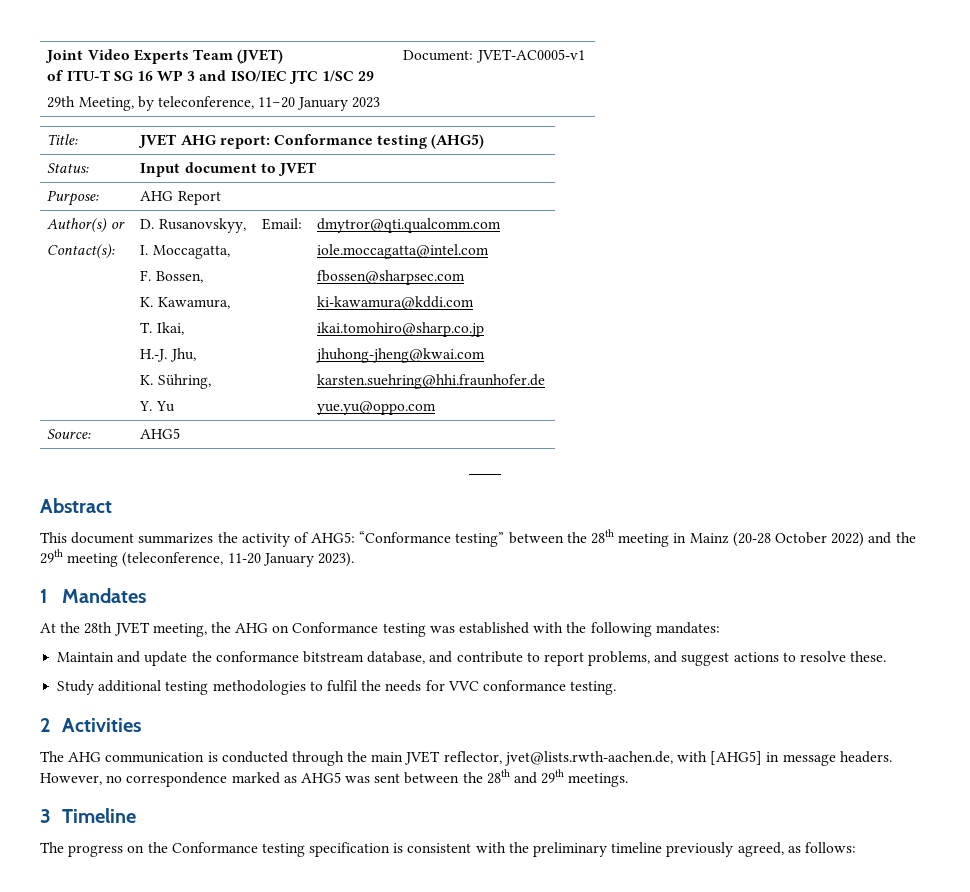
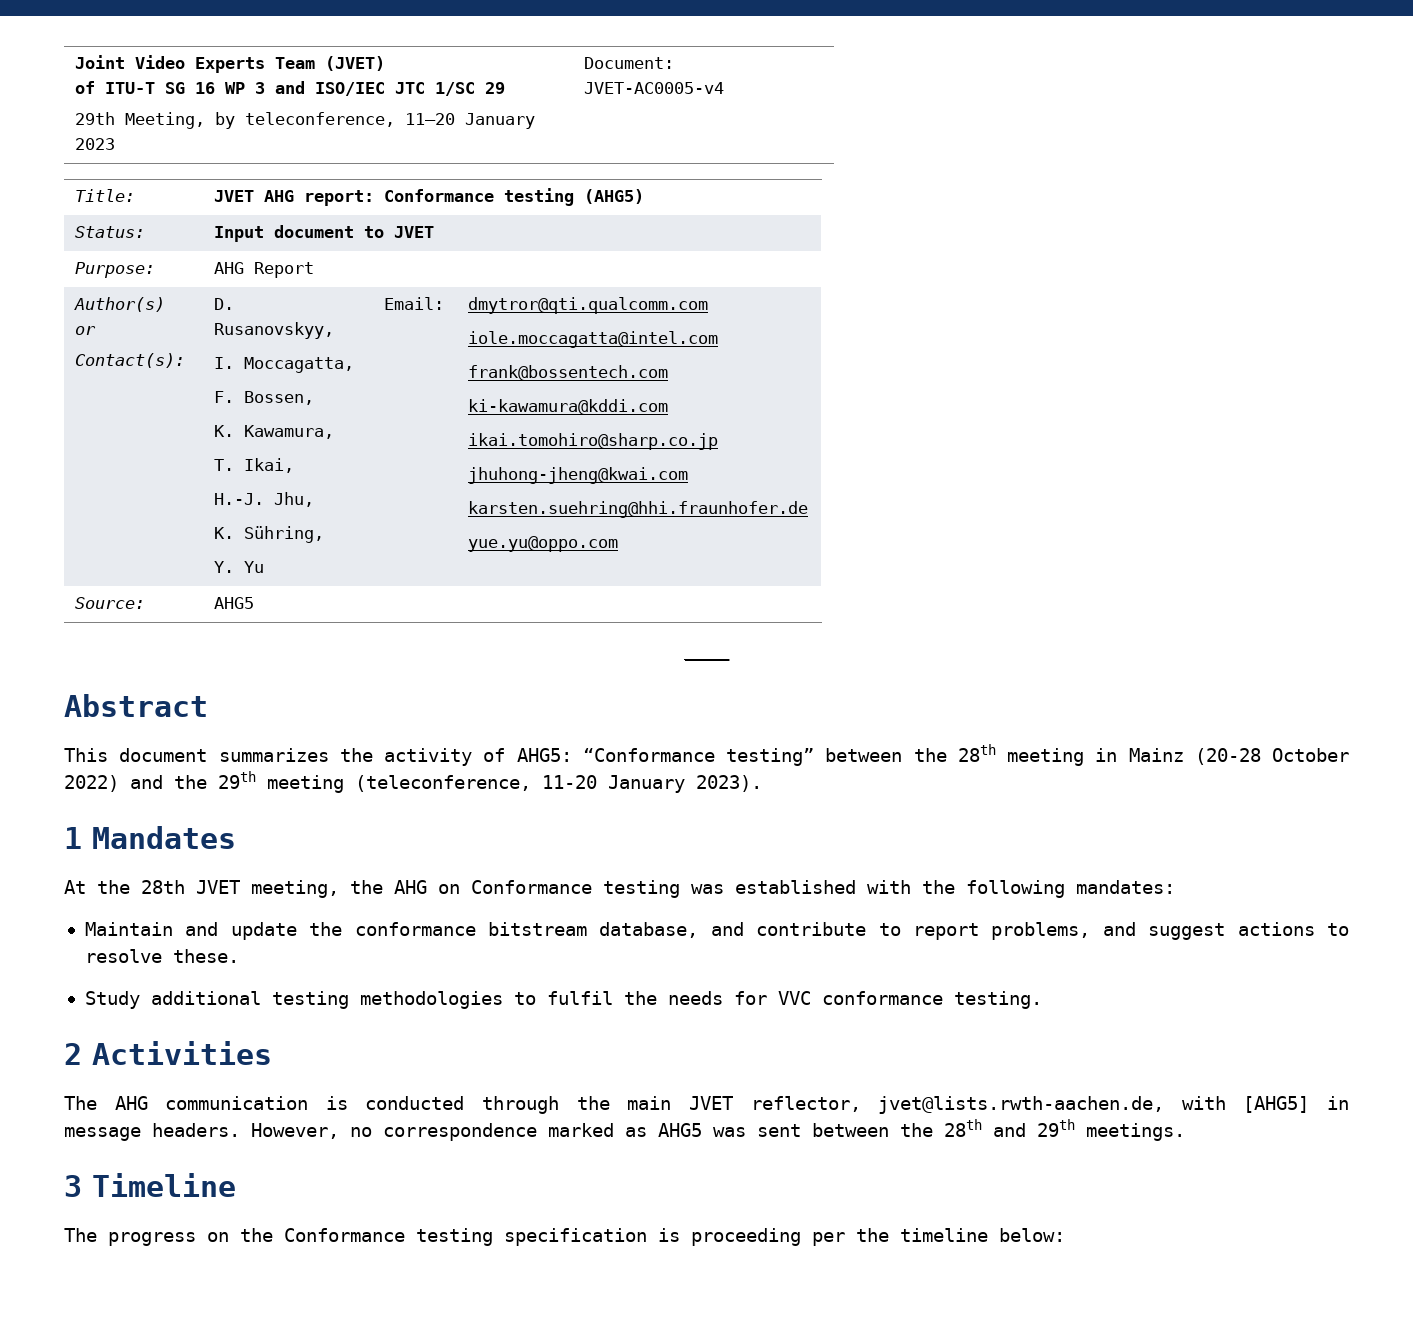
  Joint Video Experts Team (JVET)
  of ITU-T SG 16 WP 3 and ISO/IEC JTC 1/SC 29
- 29th Meeting, by teleconference, 11–20 January 2023 | Document: JVET-AC0005-v1
+ 29th Meeting, by teleconference, 11–20 January 2023 | Document: JVET-AC0005-v4
  Author(s) or
  Contact(s): | D. Rusanovskyy,
  I. Moccagatta,
  F. Bossen,
  K. Kawamura,
  T. Ikai,
  H.-J. Jhu,
  K. Sühring,
  Y. Yu | Email: | dmytror@qti.qualcomm.com
  iole.moccagatta@intel.com
- fbossen@sharpsec.com
+ frank@bossentech.com
- The progress on the Conformance testing specification is consistent with the preliminary timeline previously agreed, as follows:
+ The progress on the Conformance testing specification is proceeding per the timeline below:

